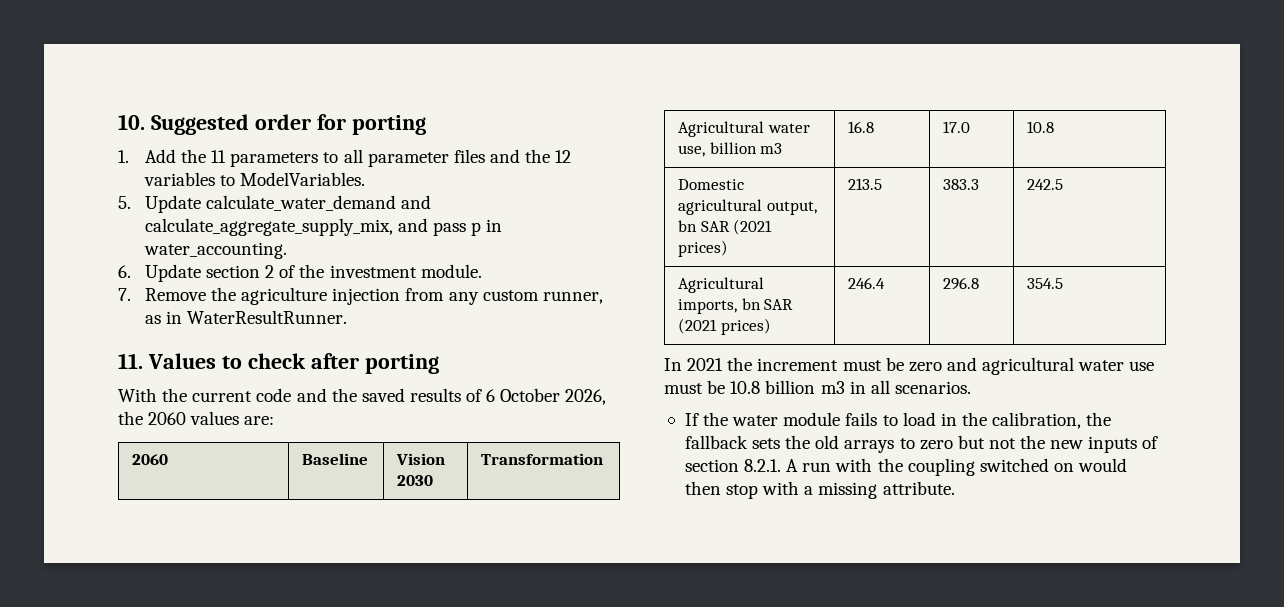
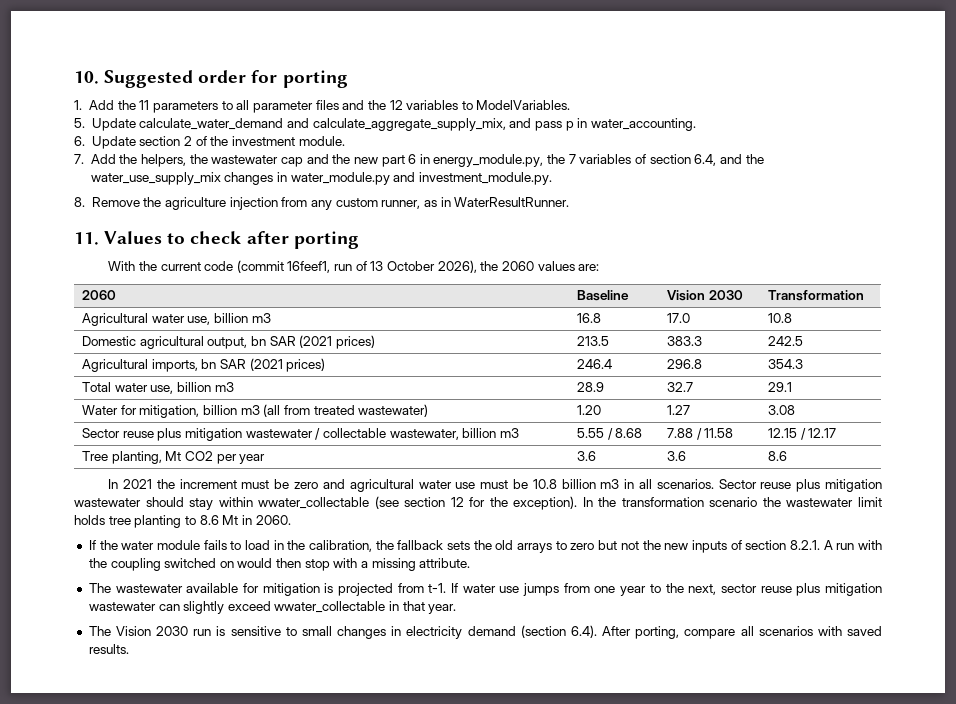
- 7. Remove the agriculture injection from any custom runner, as in WaterResultRunner.
+ 7. Add the helpers, the wastewater cap and the new part 6 in energy_module.py, the 7 variables of section 6.4, and the water_use_supply_mix changes in water_module.py and investment_module.py.
+ 8. Remove the agriculture injection from any custom runner, as in WaterResultRunner.
- With the current code and the saved results of 6 October 2026, the 2060 values are:
+ With the current code (commit 16feef1, run of 13 October 2026), the 2060 values are:
- Agricultural imports, bn SAR (2021 prices) | 246.4 | 296.8 | 354.5
+ Agricultural imports, bn SAR (2021 prices) | 246.4 | 296.8 | 354.3
+ Total water use, billion m3 | 28.9 | 32.7 | 29.1
+ Water for mitigation, billion m3 (all from treated wastewater) | 1.20 | 1.27 | 3.08
+ Sector reuse plus mitigation wastewater / collectable wastewater, billion m3 | 5.55 / 8.68 | 7.88 / 11.58 | 12.15 / 12.17
+ Tree planting, Mt CO2 per year | 3.6 | 3.6 | 8.6
+ Sector reuse plus mitigation wastewater should stay within wwater_collectable (see section 12 for the exception). In the transformation scenario the wastewater limit holds tree planting to 8.6 Mt in 2060.
+ The wastewater available for mitigation is projected from t-1. If water use jumps from one year to the next, sector reuse plus mitigation wastewater can slightly exceed wwater_collectable in that year.
+ The Vision 2030 run is sensitive to small changes in electricity demand (section 6.4). After porting, compare all scenarios with saved results.

